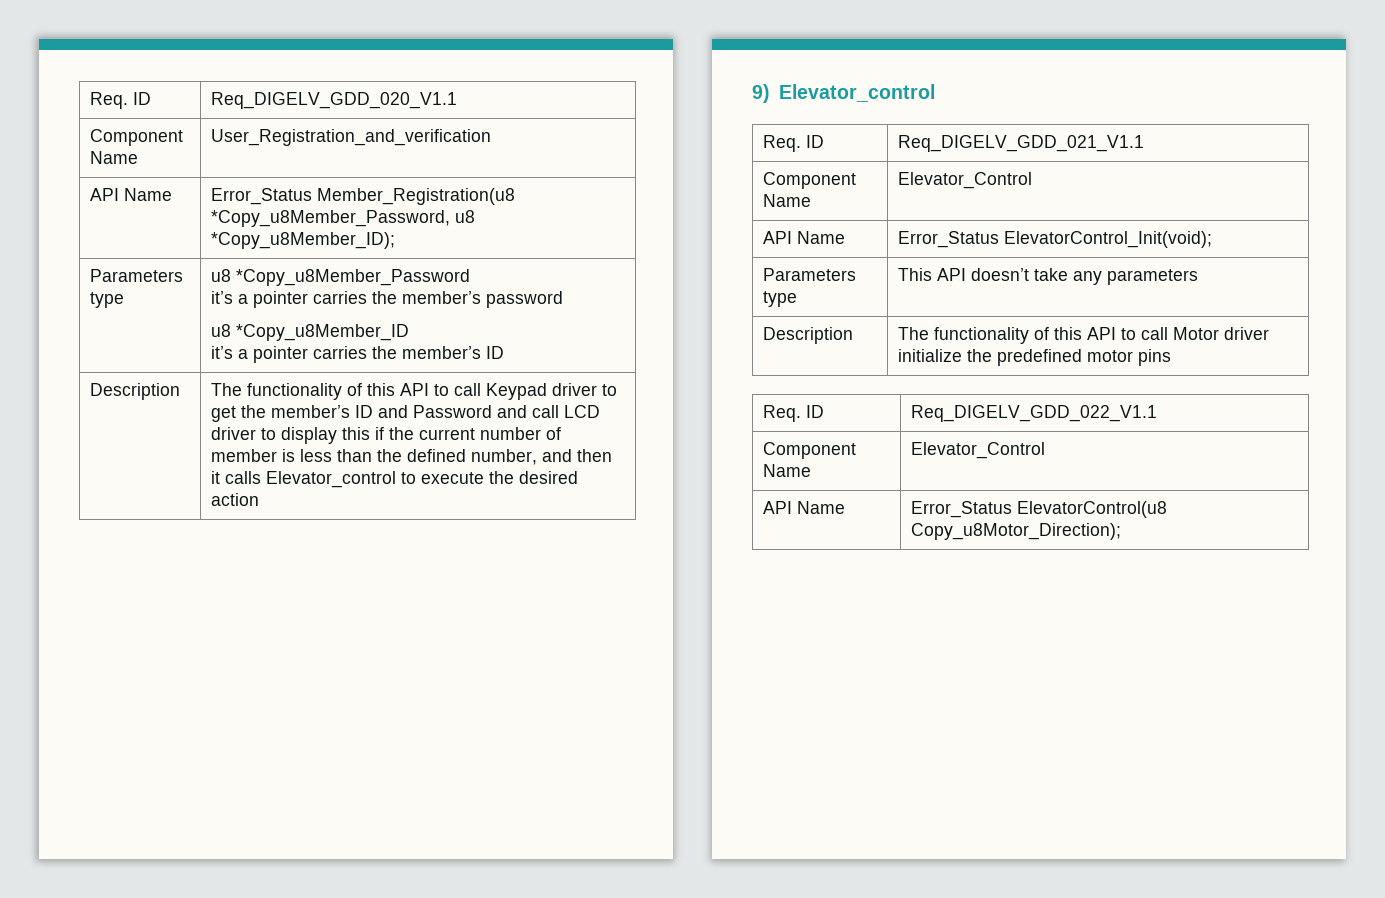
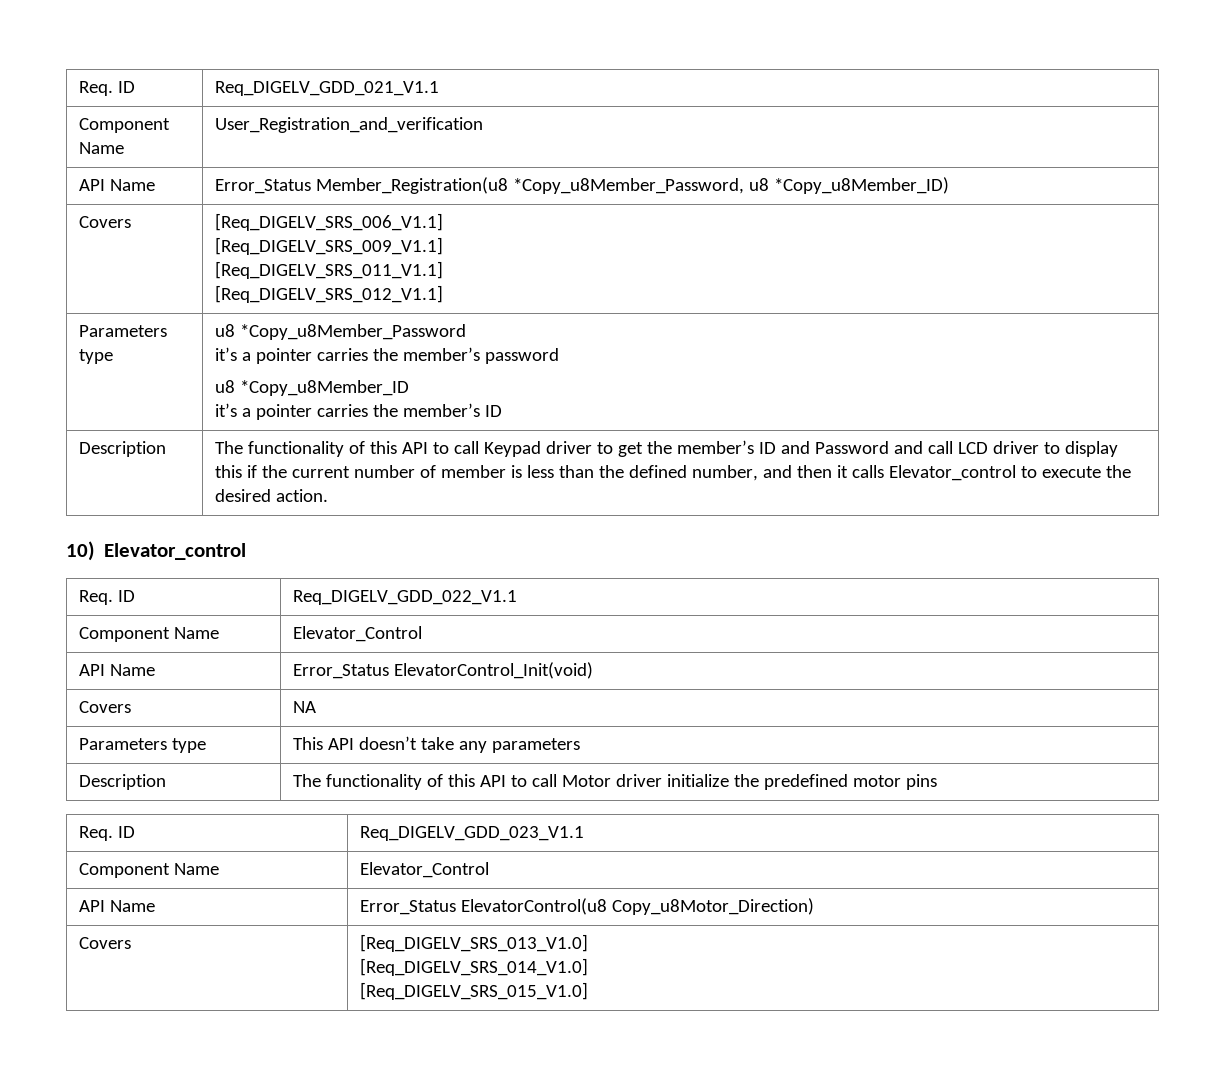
- Req. ID | Req_DIGELV_GDD_020_V1.1
+ Req. ID | Req_DIGELV_GDD_021_V1.1
- API Name | Error_Status Member_Registration(u8 *Copy_u8Member_Password, u8 *Copy_u8Member_ID);
+ API Name | Error_Status Member_Registration(u8 *Copy_u8Member_Password, u8 *Copy_u8Member_ID)
+ Covers | [Req_DIGELV_SRS_006_V1.1]
+ [Req_DIGELV_SRS_009_V1.1]
+ [Req_DIGELV_SRS_011_V1.1]
+ [Req_DIGELV_SRS_012_V1.1]
- The functionality of this API to call Keypad driver to get the member’s ID and Password and call LCD driver to display this if the current number of member is less than the defined number, and then it calls Elevator_control to execute the desired action
- 9) Elevator_control
+ The functionality of this API to call Keypad driver to get the member’s ID and Password and call LCD driver to display this if the current number of member is less than the defined number, and then it calls Elevator_control to execute the desired action.
+ 10) Elevator_control
- Req. ID | Req_DIGELV_GDD_021_V1.1
+ Req. ID | Req_DIGELV_GDD_022_V1.1
  Component Name | Elevator_Control
- API Name | Error_Status ElevatorControl_Init(void);
+ API Name | Error_Status ElevatorControl_Init(void)
+ Covers | NA
- Req. ID | Req_DIGELV_GDD_022_V1.1
+ Req. ID | Req_DIGELV_GDD_023_V1.1
- API Name | Error_Status ElevatorControl(u8 Copy_u8Motor_Direction);
+ API Name | Error_Status ElevatorControl(u8 Copy_u8Motor_Direction)
+ Covers | [Req_DIGELV_SRS_013_V1.0]
+ [Req_DIGELV_SRS_014_V1.0]
+ [Req_DIGELV_SRS_015_V1.0]

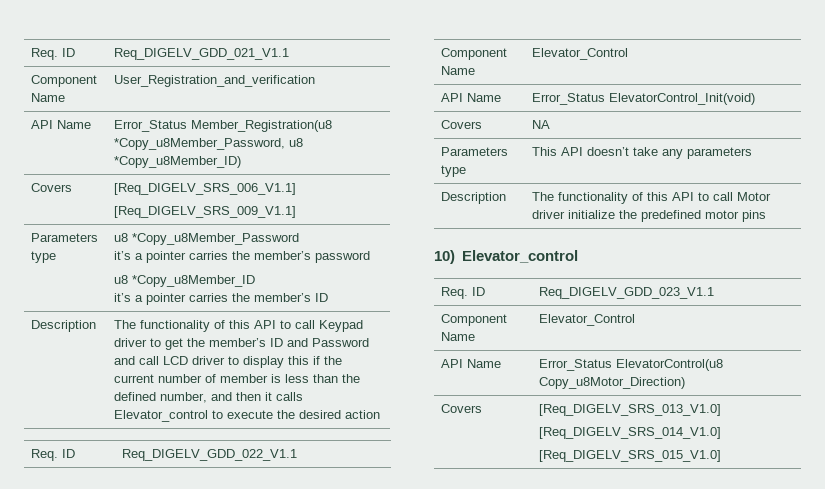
  Covers | [Req_DIGELV_SRS_006_V1.1]
  [Req_DIGELV_SRS_009_V1.1]
- [Req_DIGELV_SRS_011_V1.1]
- [Req_DIGELV_SRS_012_V1.1]
- The functionality of this API to call Keypad driver to get the member’s ID and Password and call LCD driver to display this if the current number of member is less than the defined number, and then it calls Elevator_control to execute the desired action.
- 10) Elevator_control
+ The functionality of this API to call Keypad driver to get the member’s ID and Password and call LCD driver to display this if the current number of member is less than the defined number, and then it calls Elevator_control to execute the desired action
+ 10) Elevator_control

